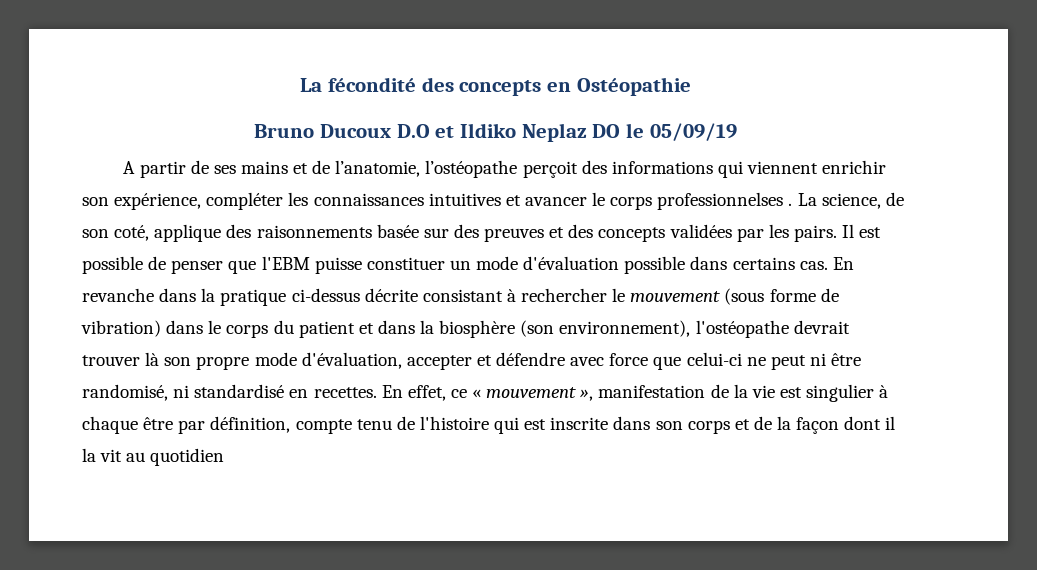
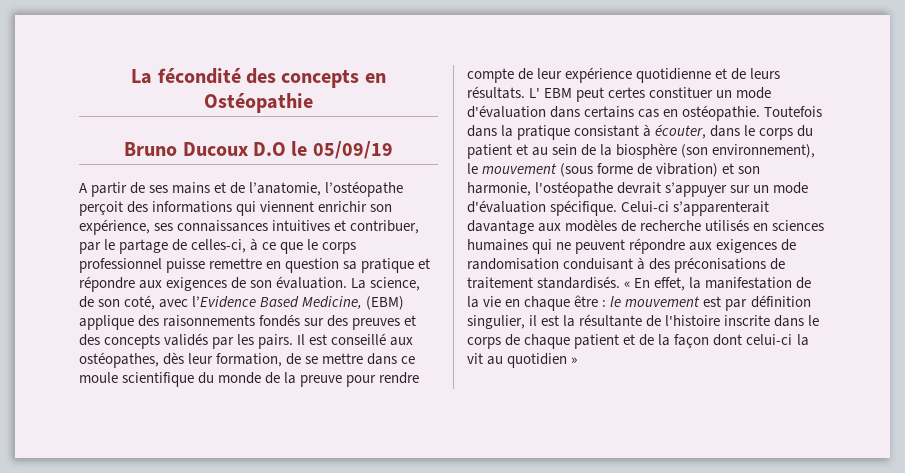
- Bruno Ducoux D.O et Ildiko Neplaz DO le 05/09/19
+ Bruno Ducoux D.O le 05/09/19
- A partir de ses mains et de l’anatomie, l’ostéopathe perçoit des informations qui viennent enrichir son expérience, compléter les connaissances intuitives et avancer le corps professionnelses .
+ A partir de ses mains et de l’anatomie, l’ostéopathe perçoit des informations qui viennent enrichir son expérience, ses connaissances intuitives et contribuer, par le partage de celles-ci, à ce que le corps professionnel puisse remettre en question sa pratique et répondre aux exigences de son évaluation.
- La science, de son coté, applique des raisonnements basée sur des preuves et des concepts validées par les pairs.
+ La science, de son coté, avec l’Evidence Based Medicine, (EBM) applique des raisonnements fondés sur des preuves et des concepts validés par les pairs.
- Il est possible de penser que l'EBM puisse constituer un mode d'évaluation possible dans certains cas. En revanche dans la pratique ci-dessus décrite consistant à rechercher le mouvement (sous forme de vibration) dans le corps du patient et dans la biosphère (son environnement), l'ostéopathe devrait trouver là son propre mode d'évaluation, accepter et défendre avec force que celui-ci ne peut ni être randomisé, ni standardisé en recettes. En effet, ce « mouvement », manifestation de la vie est singulier à chaque être par définition, compte tenu de l'histoire qui est inscrite dans son corps et de la façon dont il la vit au quotidien
+ Il est conseillé aux ostéopathes, dès leur formation, de se mettre dans ce moule scientifique du monde de la preuve pour rendre compte de leur expérience quotidienne et de leurs résultats. L' EBM peut certes constituer un mode d'évaluation dans certains cas en ostéopathie. Toutefois dans la pratique consistant à écouter, dans le corps du patient et au sein de la biosphère (son environnement), le mouvement (sous forme de vibration) et son harmonie, l'ostéopathe devrait s’appuyer sur un mode d'évaluation spécifique. Celui-ci s’apparenterait davantage aux modèles de recherche utilisés en sciences humaines qui ne peuvent répondre aux exigences de randomisation conduisant à des préconisations de traitement standardisés. « En effet, la manifestation de la vie en chaque être : le mouvement est par définition singulier, il est la résultante de l'histoire inscrite dans le corps de chaque patient et de la façon dont celui-ci la vit au quotidien »

